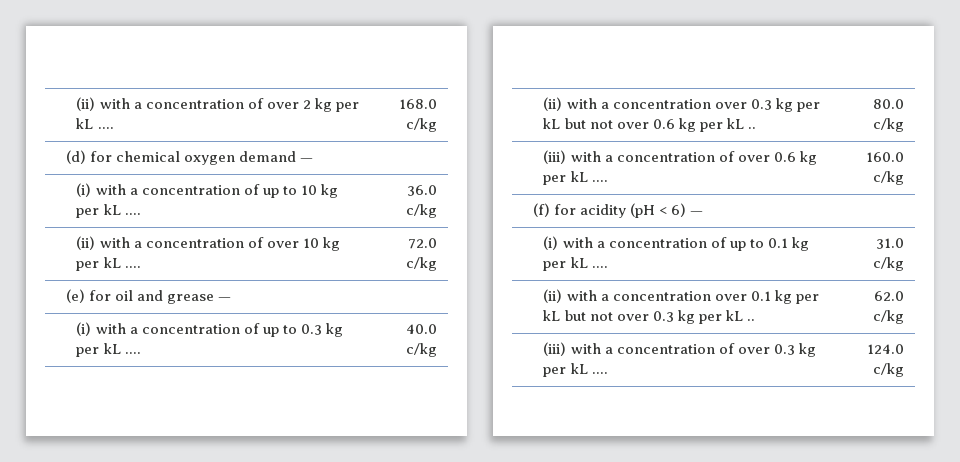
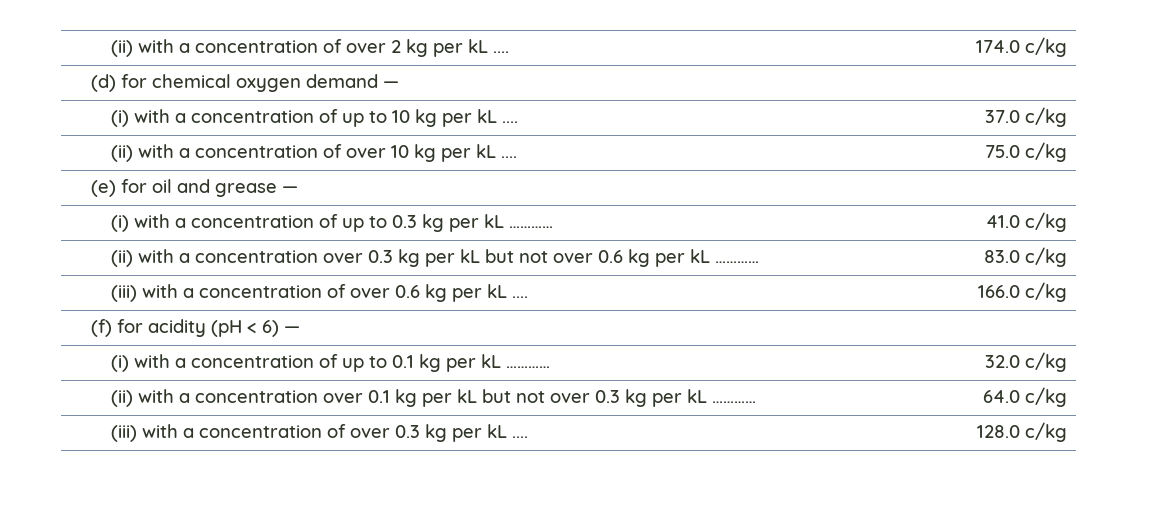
- (ii) with a concentration of over 2 kg per kL .... | 168.0 c/kg
+ (ii) with a concentration of over 2 kg per kL .... | 174.0 c/kg
- (i) with a concentration of up to 10 kg per kL .... | 36.0 c/kg
+ (i) with a concentration of up to 10 kg per kL .... | 37.0 c/kg
- (ii) with a concentration of over 10 kg per kL .... | 72.0 c/kg
+ (ii) with a concentration of over 10 kg per kL .... | 75.0 c/kg
- (i) with a concentration of up to 0.3 kg per kL .... | 40.0 c/kg
+ (i) with a concentration of up to 0.3 kg per kL ………… | 41.0 c/kg
- (ii) with a concentration over 0.3 kg per kL but not over 0.6 kg per kL .. | 80.0 c/kg
+ (ii) with a concentration over 0.3 kg per kL but not over 0.6 kg per kL ………… | 83.0 c/kg
- (iii) with a concentration of over 0.6 kg per kL .... | 160.0 c/kg
+ (iii) with a concentration of over 0.6 kg per kL .... | 166.0 c/kg
- (i) with a concentration of up to 0.1 kg per kL .... | 31.0 c/kg
+ (i) with a concentration of up to 0.1 kg per kL ………… | 32.0 c/kg
- (ii) with a concentration over 0.1 kg per kL but not over 0.3 kg per kL .. | 62.0 c/kg
+ (ii) with a concentration over 0.1 kg per kL but not over 0.3 kg per kL ………… | 64.0 c/kg
- (iii) with a concentration of over 0.3 kg per kL .... | 124.0 c/kg
+ (iii) with a concentration of over 0.3 kg per kL .... | 128.0 c/kg

